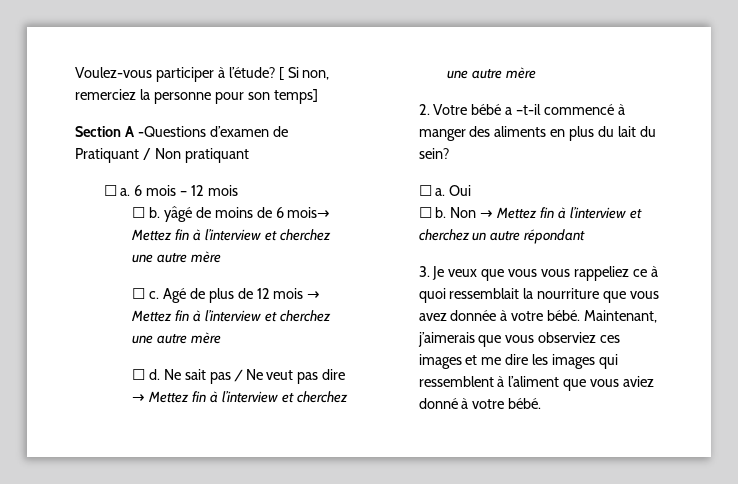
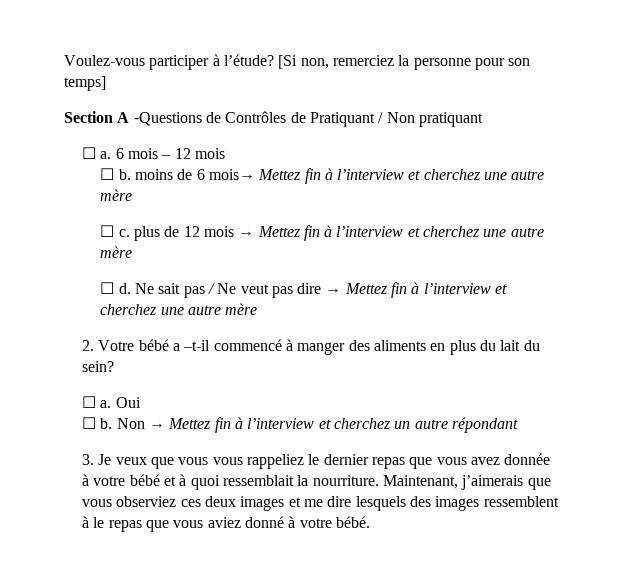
- [ Si non, remerciez la personne pour son temps]
+ [Si non, remerciez la personne pour son temps]
- Section A -Questions d’examen de Pratiquant / Non pratiquant
+ Section A -Questions de Contrôles de Pratiquant / Non pratiquant
- ☐ b. yâgé de moins de 6 mois→ Mettez fin à l’interview et cherchez une autre mère
+ ☐ b. moins de 6 mois→ Mettez fin à l’interview et cherchez une autre mère
- ☐ c. Agé de plus de 12 mois → Mettez fin à l’interview et cherchez une autre mère
+ ☐ c. plus de 12 mois → Mettez fin à l’interview et cherchez une autre mère
- 3. Je veux que vous vous rappeliez ce à quoi ressemblait la nourriture que vous avez donnée à votre bébé.
+ 3. Je veux que vous vous rappeliez le dernier repas que vous avez donnée à votre bébé et à quoi ressemblait la nourriture.
- Maintenant, j’aimerais que vous observiez ces images et me dire les images qui ressemblent à l’aliment que vous aviez donné à votre bébé.
+ Maintenant, j’aimerais que vous observiez ces deux images et me dire lesquels des images ressemblent à le repas que vous aviez donné à votre bébé.

